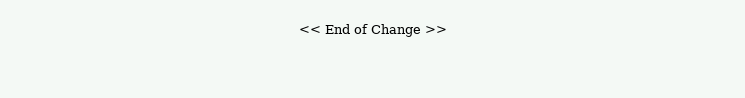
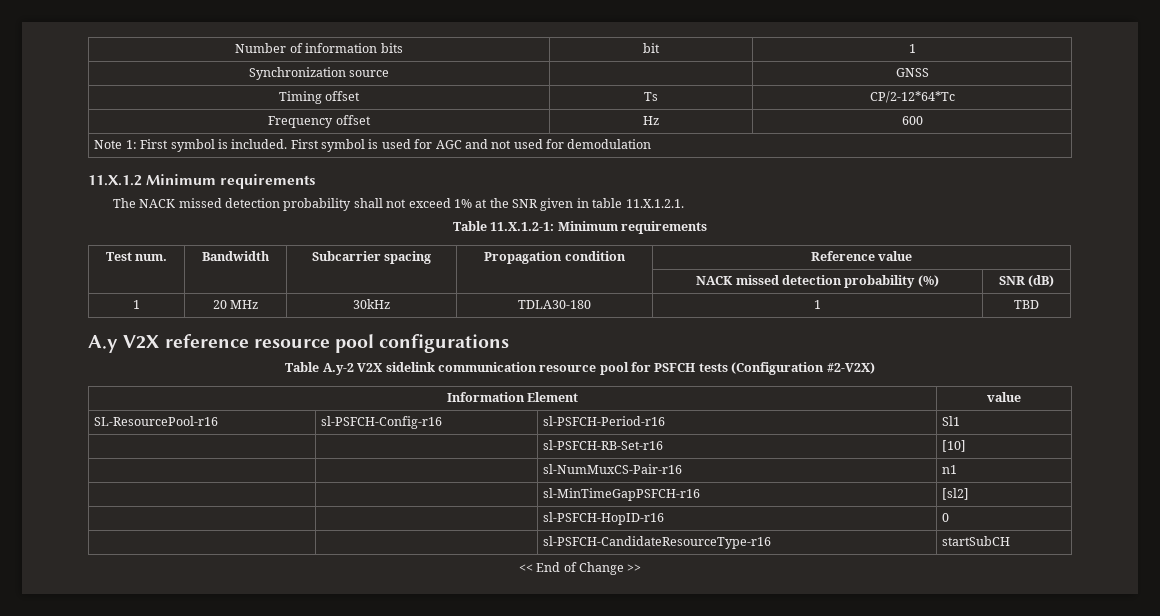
+ Number of information bits | bit | 1
+ Synchronization source | | GNSS
+ Timing offset | Ts | CP/2-12*64*Tc
+ Frequency offset | Hz | 600
+ Note 1: First symbol is included. First symbol is used for AGC and not used for demodulation
+ 11.X.1.2 Minimum requirements
+ The NACK missed detection probability shall not exceed 1% at the SNR given in table 11.X.1.2.1.
+ Table 11.X.1.2-1: Minimum requirements
+ Test num. | Bandwidth | Subcarrier spacing | Propagation condition | Reference value
+ | | | | NACK missed detection probability (%) | SNR (dB)
+ 1 | 20 MHz | 30kHz | TDLA30-180 | 1 | TBD
+ A.y V2X reference resource pool configurations
+ Table A.y-2 V2X sidelink communication resource pool for PSFCH tests (Configuration #2-V2X)
+ Information Element | value
+ SL-ResourcePool-r16 | sl-PSFCH-Config-r16 | sl-PSFCH-Period-r16 | Sl1
+ | | sl-PSFCH-RB-Set-r16 | [10]
+ | | sl-NumMuxCS-Pair-r16 | n1
+ | | sl-MinTimeGapPSFCH-r16 | [sl2]
+ | | sl-PSFCH-HopID-r16 | 0
+ | | sl-PSFCH-CandidateResourceType-r16 | startSubCH

